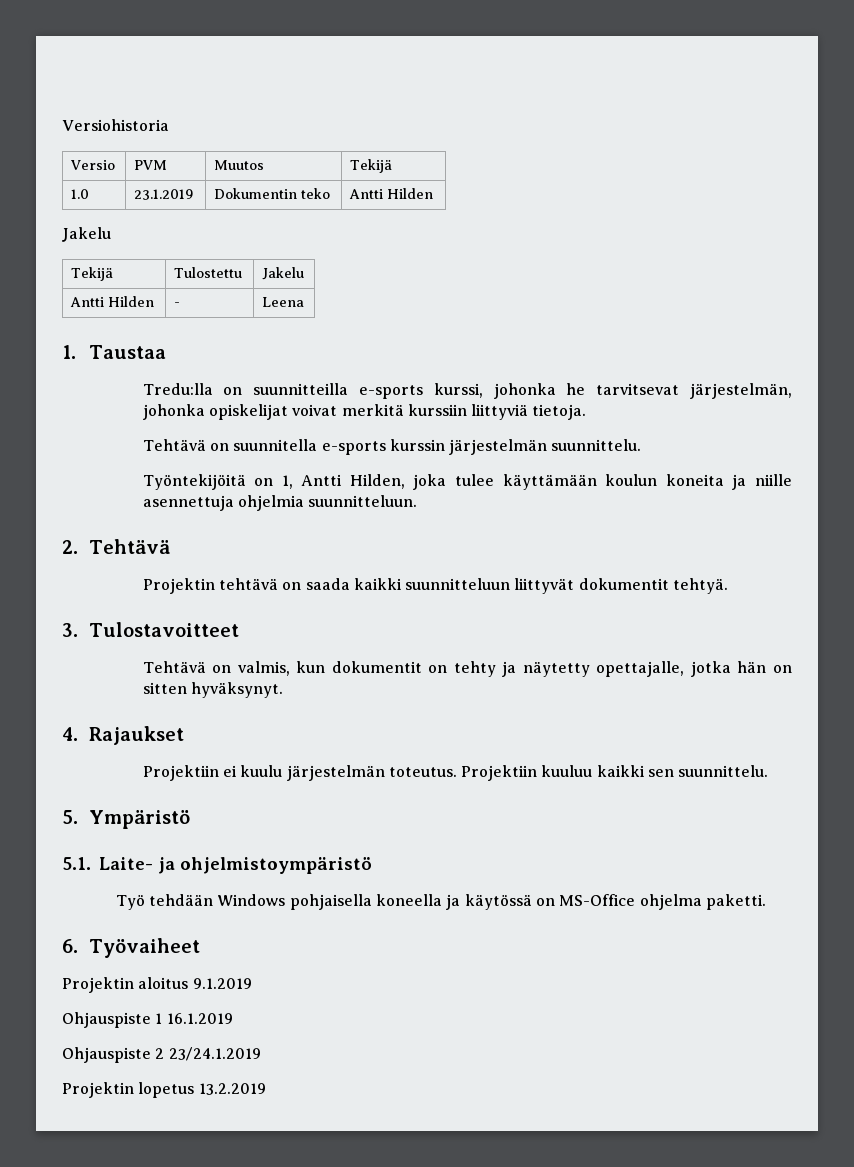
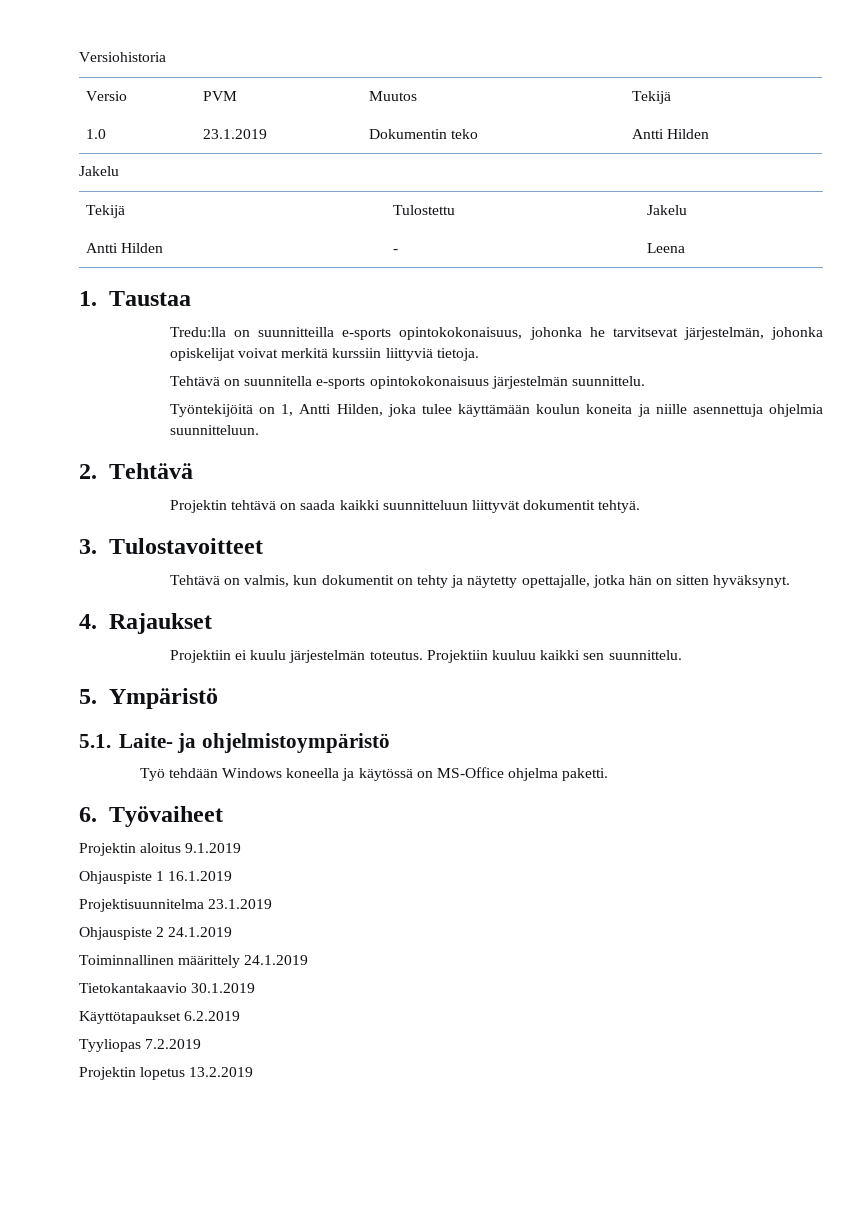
- Tredu:lla on suunnitteilla e-sports kurssi, johonka he tarvitsevat järjestelmän, johonka opiskelijat voivat merkitä kurssiin liittyviä tietoja.
+ Tredu:lla on suunnitteilla e-sports opintokokonaisuus, johonka he tarvitsevat järjestelmän, johonka opiskelijat voivat merkitä kurssiin liittyviä tietoja.
- Tehtävä on suunnitella e-sports kurssin järjestelmän suunnittelu.
+ Tehtävä on suunnitella e-sports opintokokonaisuus järjestelmän suunnittelu.
- Työ tehdään Windows pohjaisella koneella ja käytössä on MS-Office ohjelma paketti.
+ Työ tehdään Windows koneella ja käytössä on MS-Office ohjelma paketti.
+ Projektisuunnitelma 23.1.2019
- Ohjauspiste 2 23/24.1.2019
+ Ohjauspiste 2 24.1.2019
+ Toiminnallinen määrittely 24.1.2019
+ Tietokantakaavio 30.1.2019
+ Käyttötapaukset 6.2.2019
+ Tyyliopas 7.2.2019

